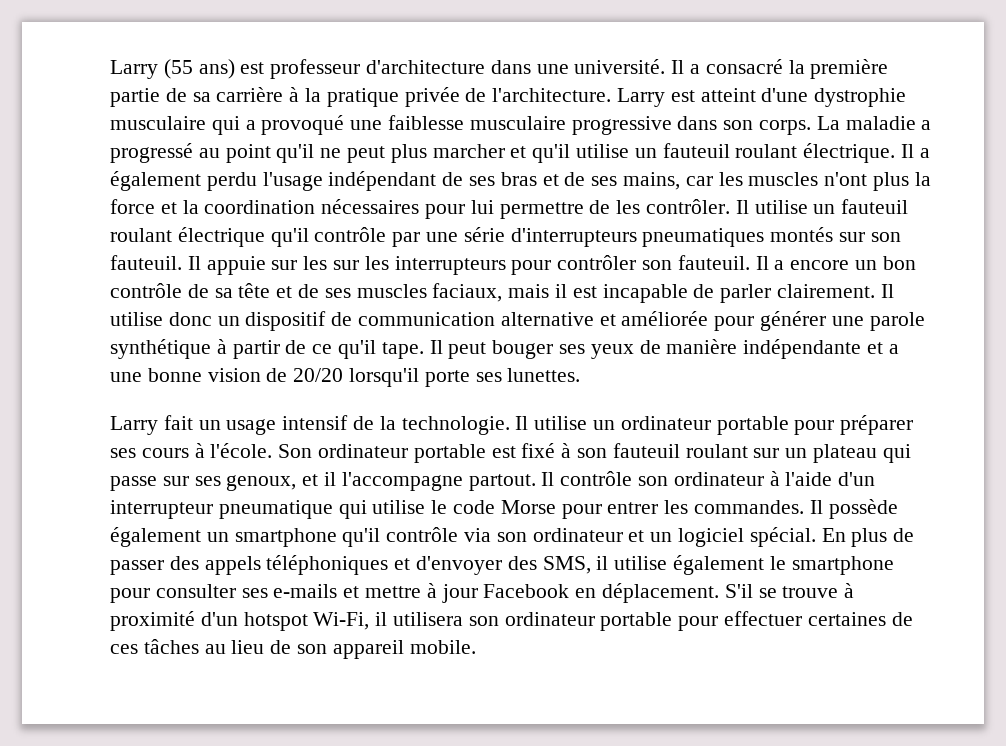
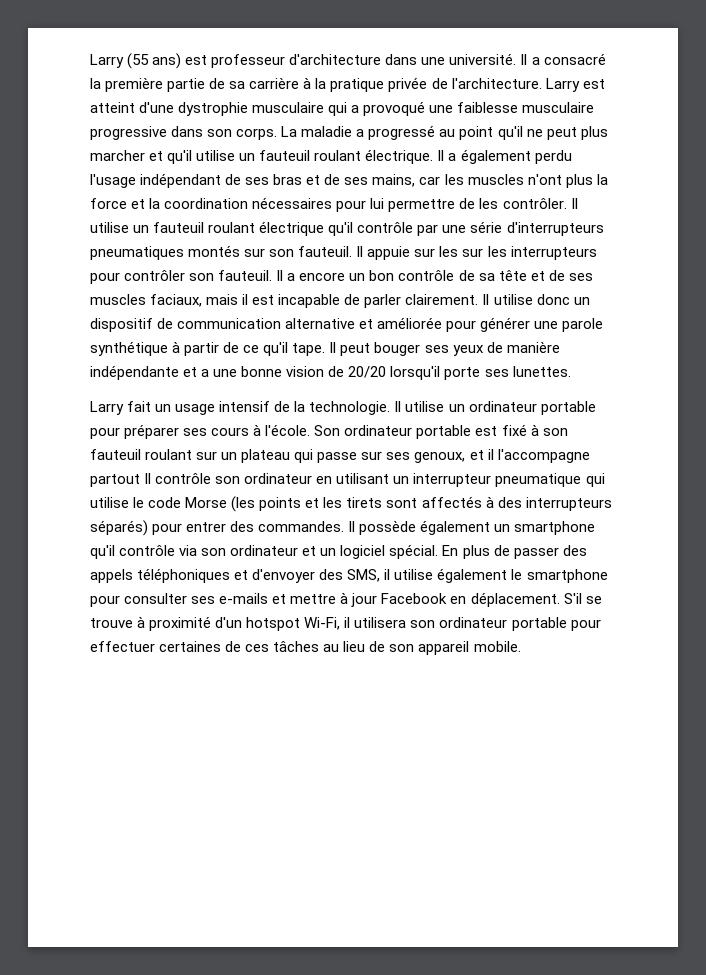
- Son ordinateur portable est fixé à son fauteuil roulant sur un plateau qui passe sur ses genoux, et il l'accompagne partout. Il contrôle son ordinateur à l'aide d'un interrupteur pneumatique qui utilise le code Morse pour entrer les commandes.
+ Son ordinateur portable est fixé à son fauteuil roulant sur un plateau qui passe sur ses genoux, et il l'accompagne partout Il contrôle son ordinateur en utilisant un interrupteur pneumatique qui utilise le code Morse (les points et les tirets sont affectés à des interrupteurs séparés) pour entrer des commandes.

